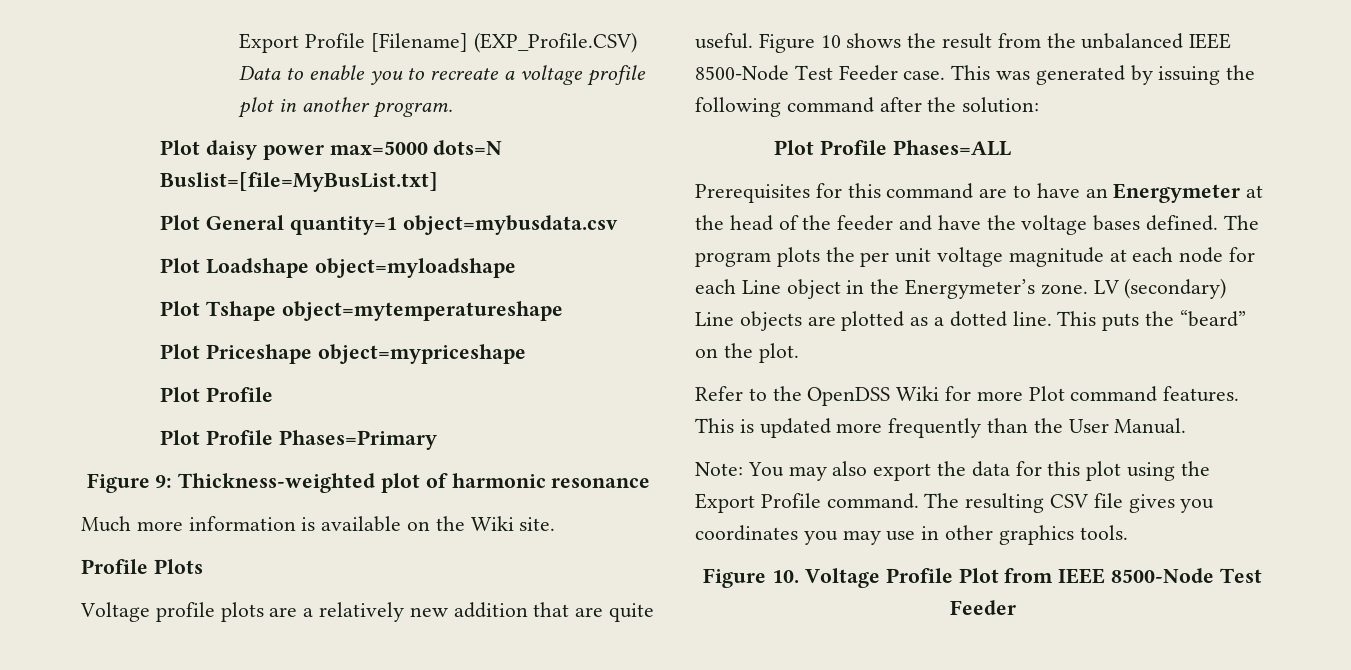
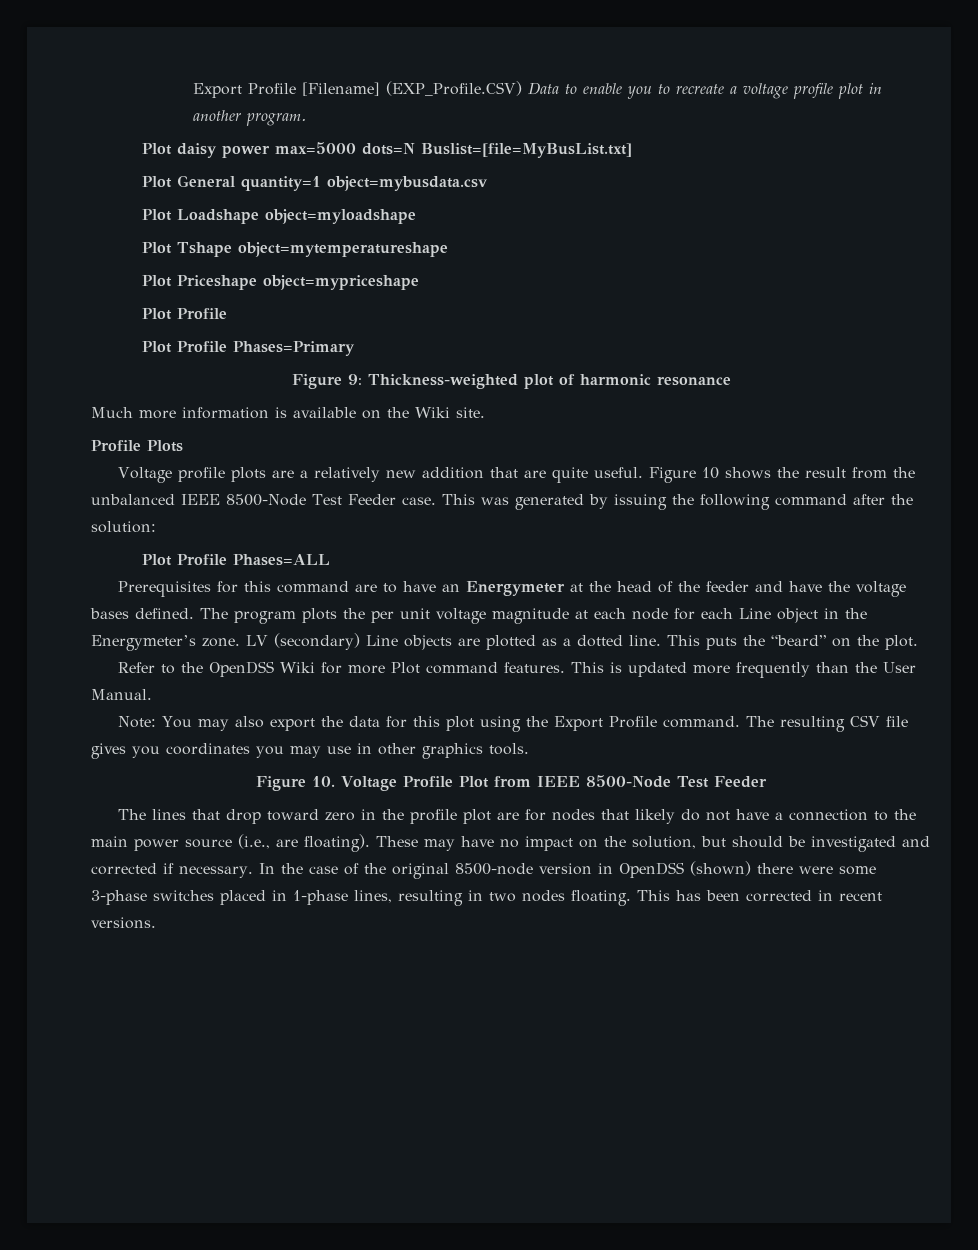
+ The lines that drop toward zero in the profile plot are for nodes that likely do not have a connection to the main power source (i.e., are floating). These may have no impact on the solution, but should be investigated and corrected if necessary. In the case of the original 8500-node version in OpenDSS (shown) there were some 3-phase switches placed in 1-phase lines, resulting in two nodes floating. This has been corrected in recent versions.

